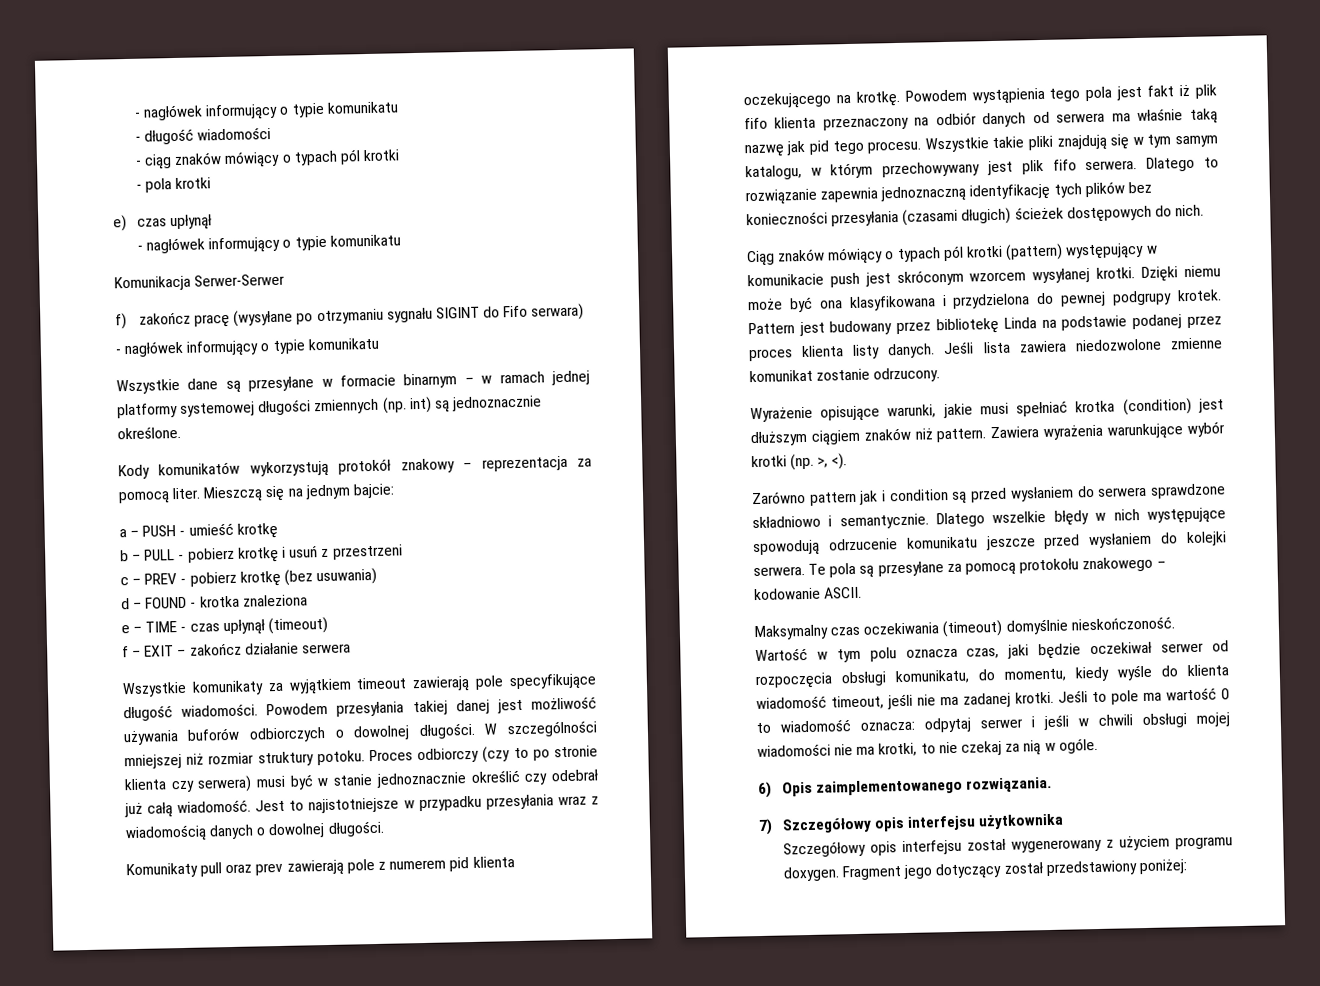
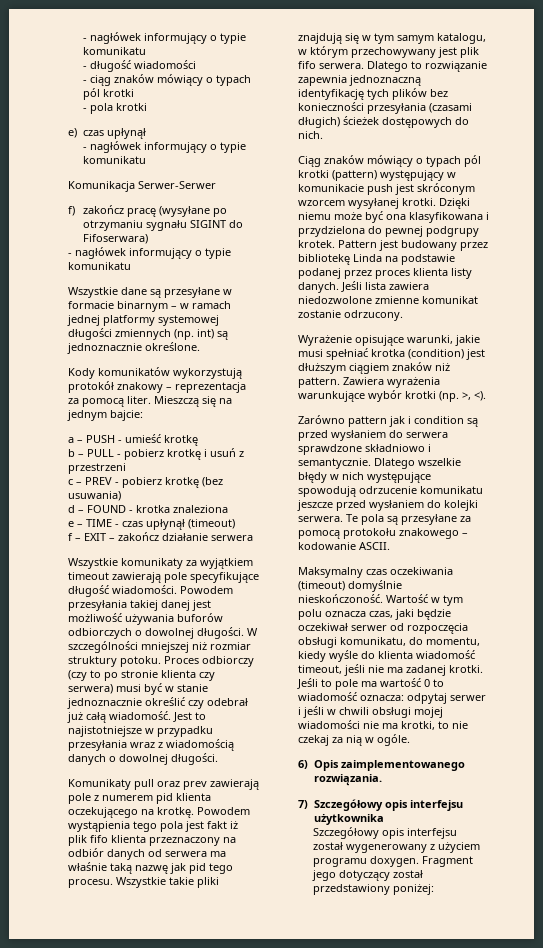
- f) zakończ pracę (wysyłane po otrzymaniu sygnału SIGINT do Fifo serwara)
+ f) zakończ pracę (wysyłane po otrzymaniu sygnału SIGINT do Fifoserwara)

